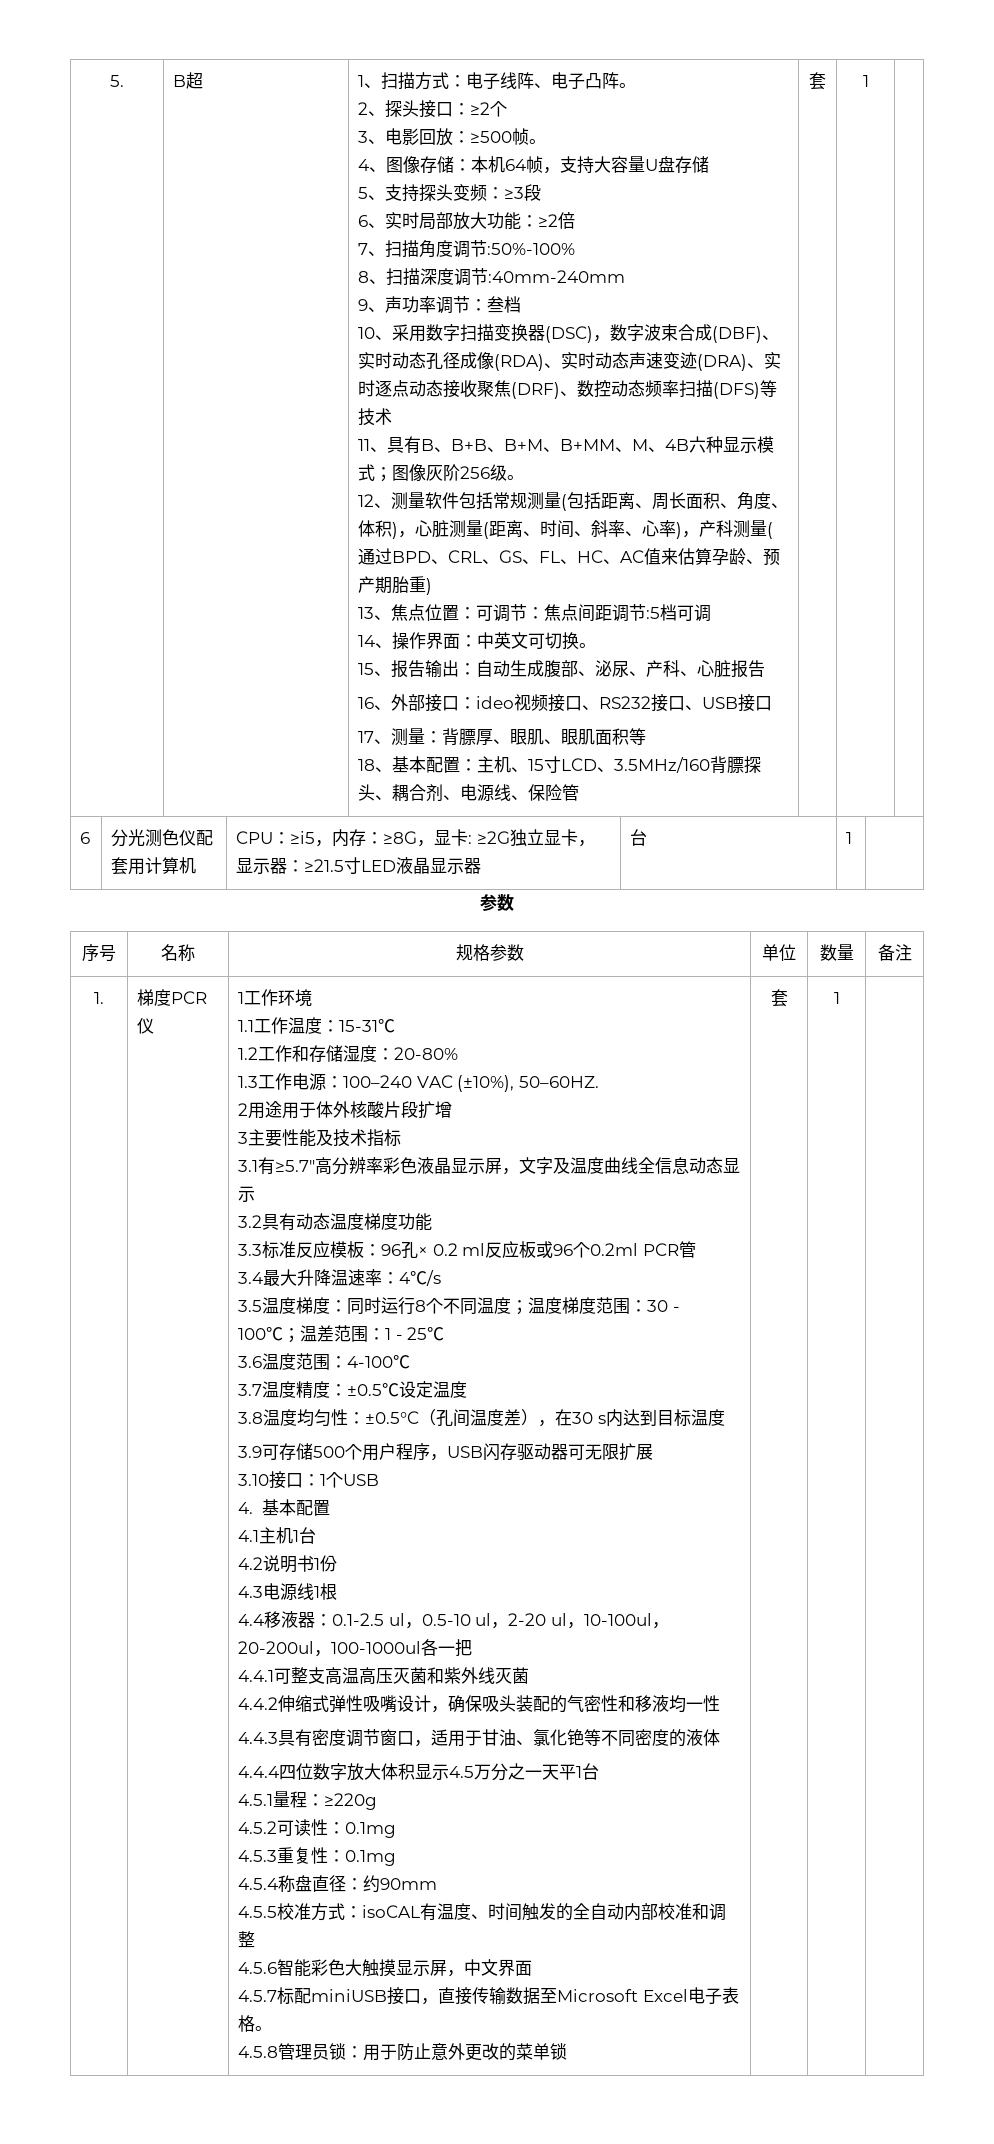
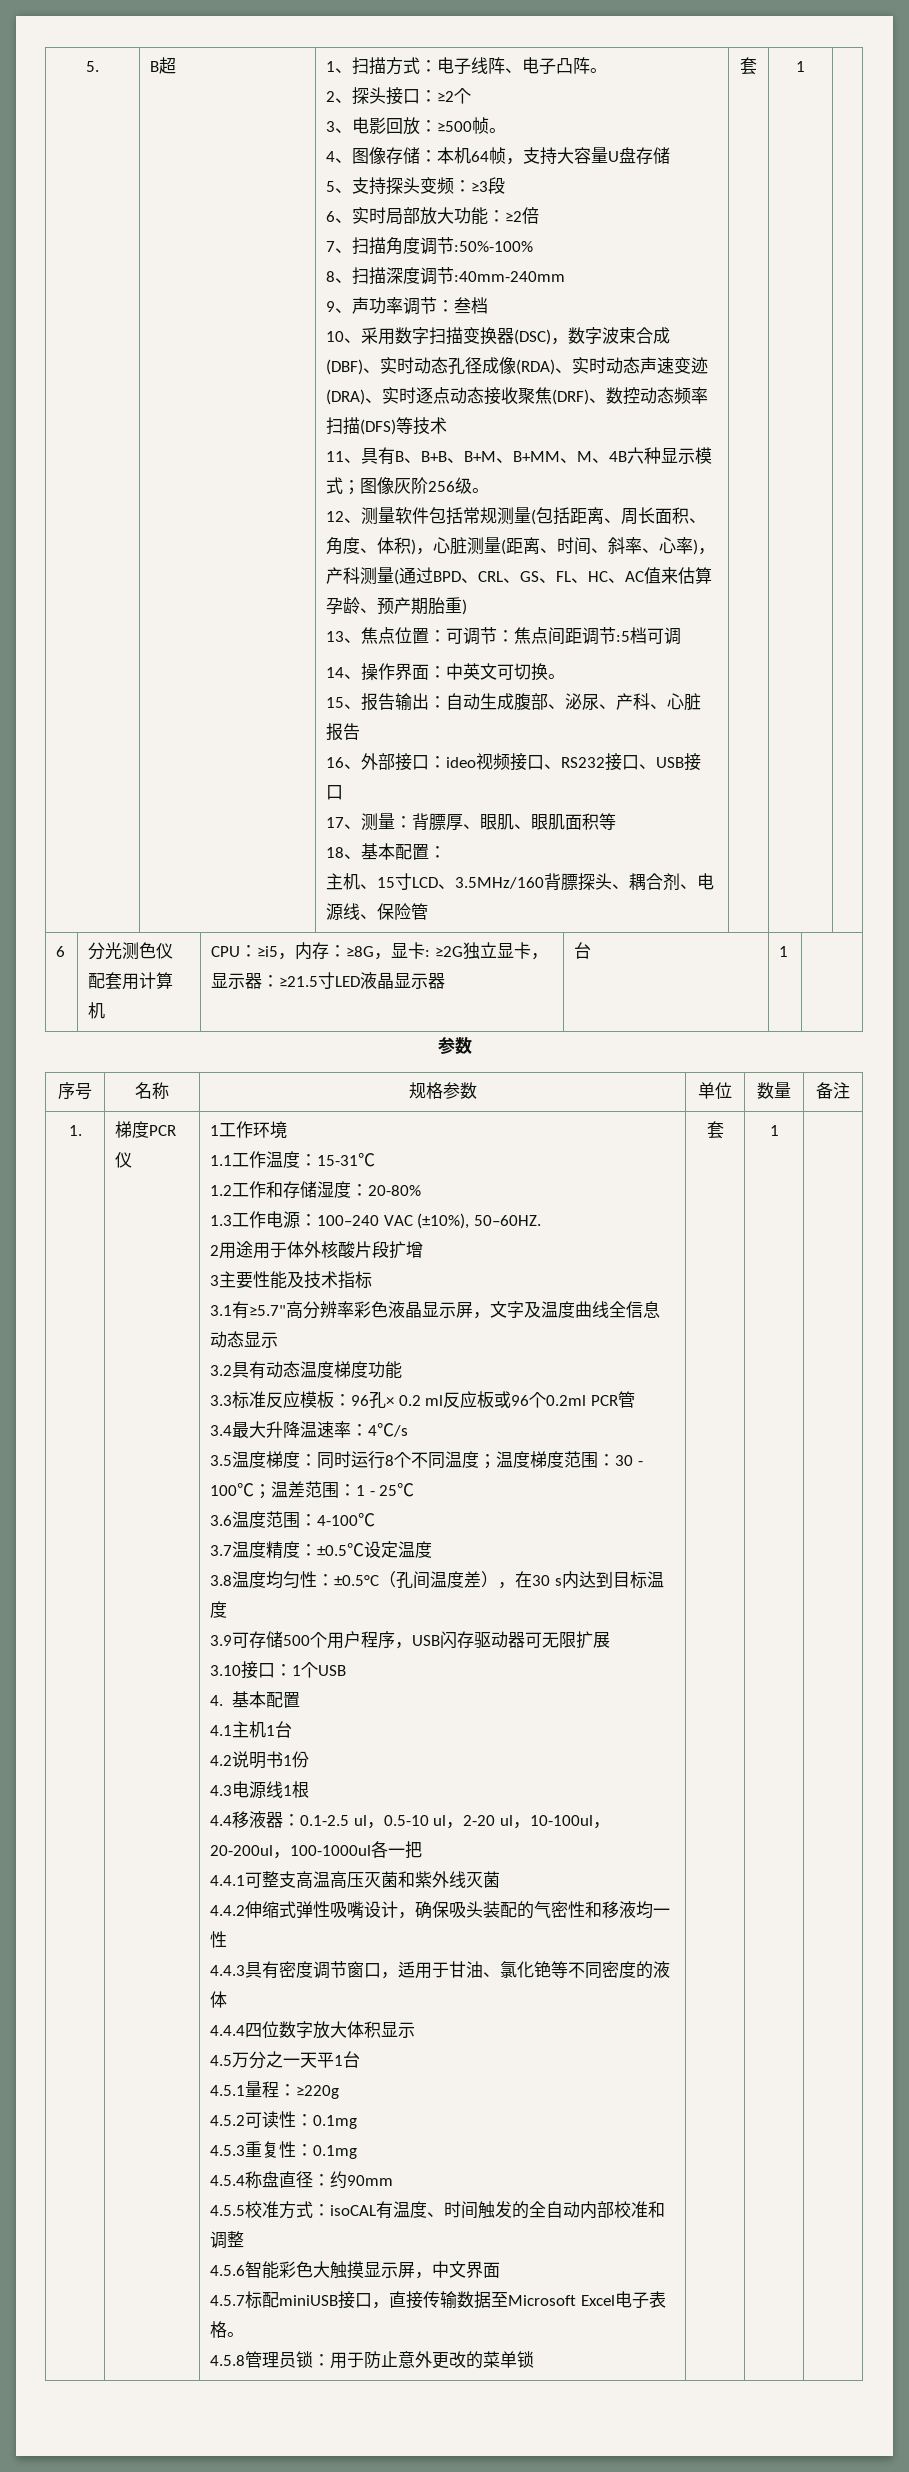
- 18、基本配置：主机、15寸LCD、3.5MHz/160背膘探头、耦合剂、电源线、保险管
+ 18、基本配置：
+ 主机、15寸LCD、3.5MHz/160背膘探头、耦合剂、电源线、保险管
- 4.4.4四位数字放大体积显示4.5万分之一天平1台
+ 4.4.4四位数字放大体积显示
+ 4.5万分之一天平1台

